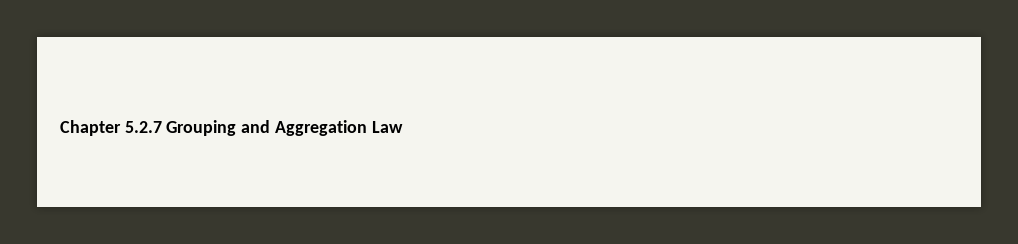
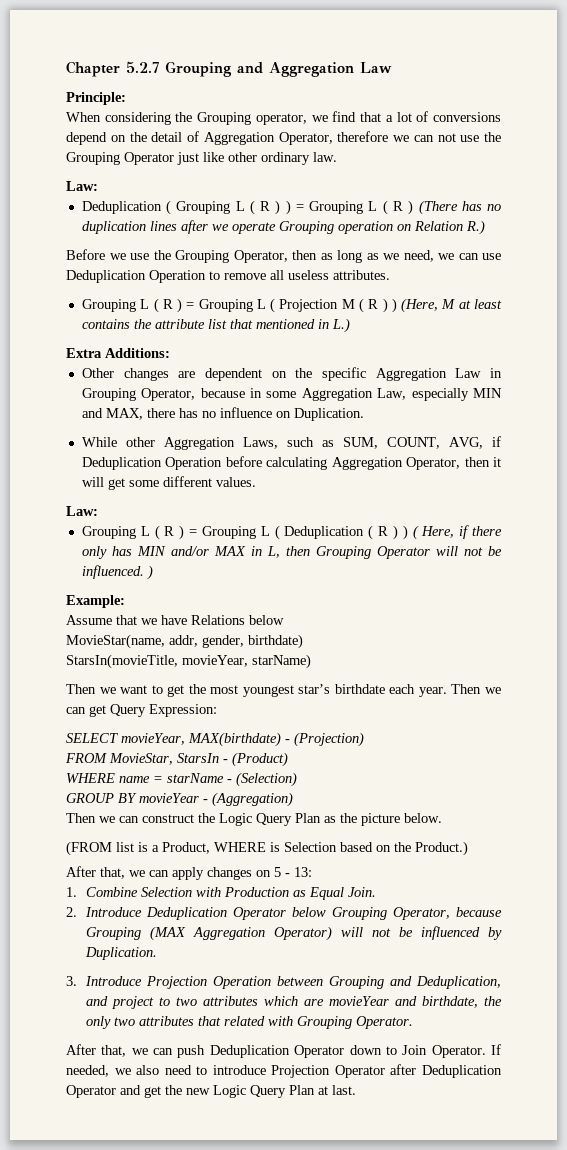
+ Principle:
+ When considering the Grouping operator, we find that a lot of conversions depend on the detail of Aggregation Operator, therefore we can not use the Grouping Operator just like other ordinary law.
+ Law:
+ Deduplication ( Grouping L ( R ) ) = Grouping L ( R ) (There has no duplication lines after we operate Grouping operation on Relation R.)
+ Before we use the Grouping Operator, then as long as we need, we can use Deduplication Operation to remove all useless attributes.
+ Grouping L ( R ) = Grouping L ( Projection M ( R ) ) (Here, M at least contains the attribute list that mentioned in L.)
+ Extra Additions:
+ Other changes are dependent on the specific Aggregation Law in Grouping Operator, because in some Aggregation Law, especially MIN and MAX, there has no influence on Duplication.
+ While other Aggregation Laws, such as SUM, COUNT, AVG, if Deduplication Operation before calculating Aggregation Operator, then it will get some different values.
+ Law:
+ Grouping L ( R ) = Grouping L ( Deduplication ( R ) ) ( Here, if there only has MIN and/or MAX in L, then Grouping Operator will not be influenced. )
+ Example:
+ Assume that we have Relations below
+ MovieStar(name, addr, gender, birthdate)
+ StarsIn(movieTitle, movieYear, starName)
+ Then we want to get the most youngest star’s birthdate each year. Then we can get Query Expression:
+ SELECT movieYear, MAX(birthdate) - (Projection)
+ FROM MovieStar, StarsIn - (Product)
+ WHERE name = starName - (Selection)
+ GROUP BY movieYear - (Aggregation)
+ Then we can construct the Logic Query Plan as the picture below.
+ (FROM list is a Product, WHERE is Selection based on the Product.)
+ After that, we can apply changes on 5 - 13:
+ 1. Combine Selection with Production as Equal Join.
+ 2. Introduce Deduplication Operator below Grouping Operator, because Grouping (MAX Aggregation Operator) will not be influenced by Duplication.
+ 3. Introduce Projection Operation between Grouping and Deduplication, and project to two attributes which are movieYear and birthdate, the only two attributes that related with Grouping Operator.
+ After that, we can push Deduplication Operator down to Join Operator. If needed, we also need to introduce Projection Operator after Deduplication Operator and get the new Logic Query Plan at last.

